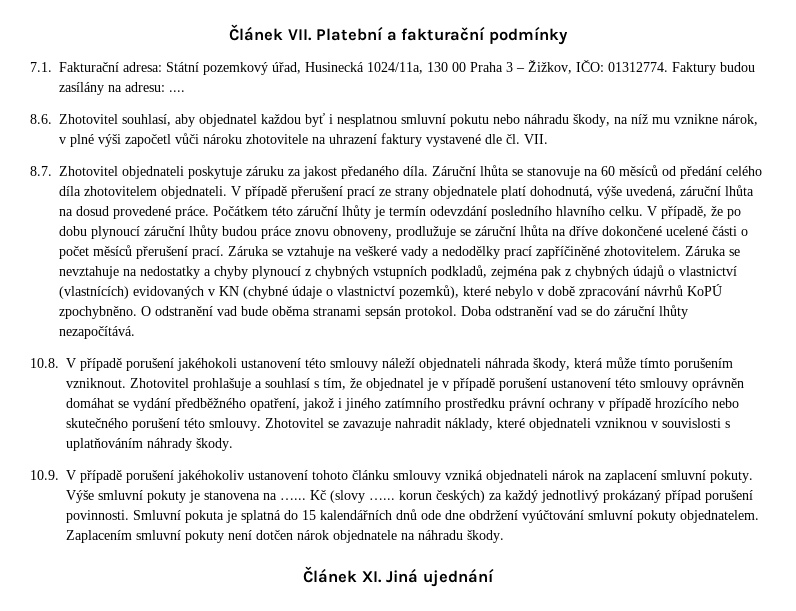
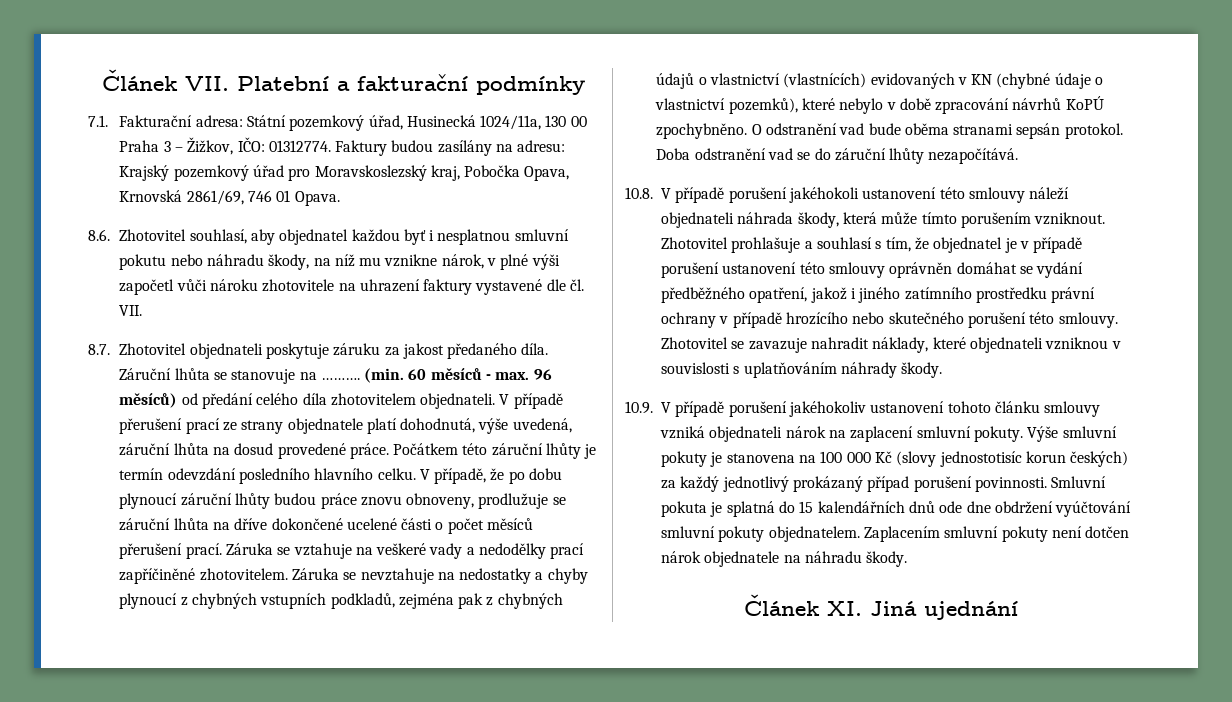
- Faktury budou zasílány na adresu: ....
+ Faktury budou zasílány na adresu: Krajský pozemkový úřad pro Moravskoslezský kraj, Pobočka Opava, Krnovská 2861/69, 746 01 Opava.
- Záruční lhůta se stanovuje na 60 měsíců od předání celého díla zhotovitelem objednateli.
+ Záruční lhůta se stanovuje na ………. (min. 60 měsíců - max. 96 měsíců) od předání celého díla zhotovitelem objednateli.
- Výše smluvní pokuty je stanovena na …... Kč (slovy …... korun českých) za každý jednotlivý prokázaný případ porušení povinnosti.
+ Výše smluvní pokuty je stanovena na 100 000 Kč (slovy jednostotisíc korun českých) za každý jednotlivý prokázaný případ porušení povinnosti.

